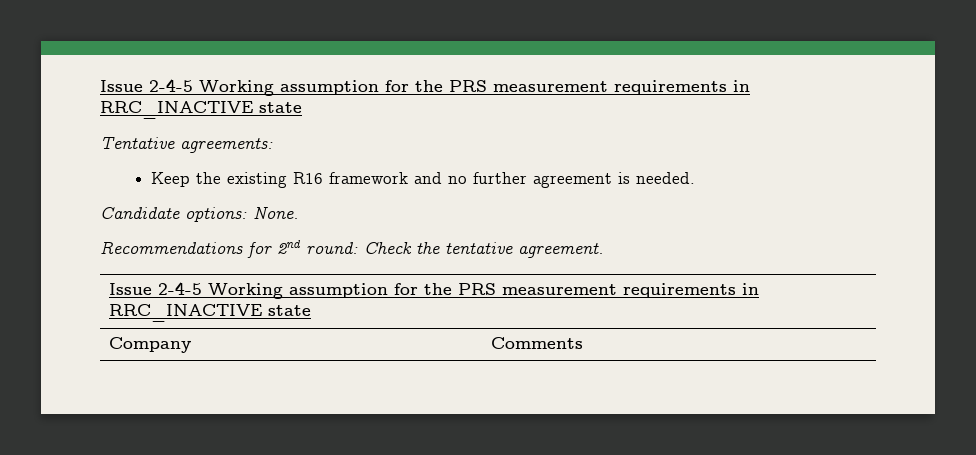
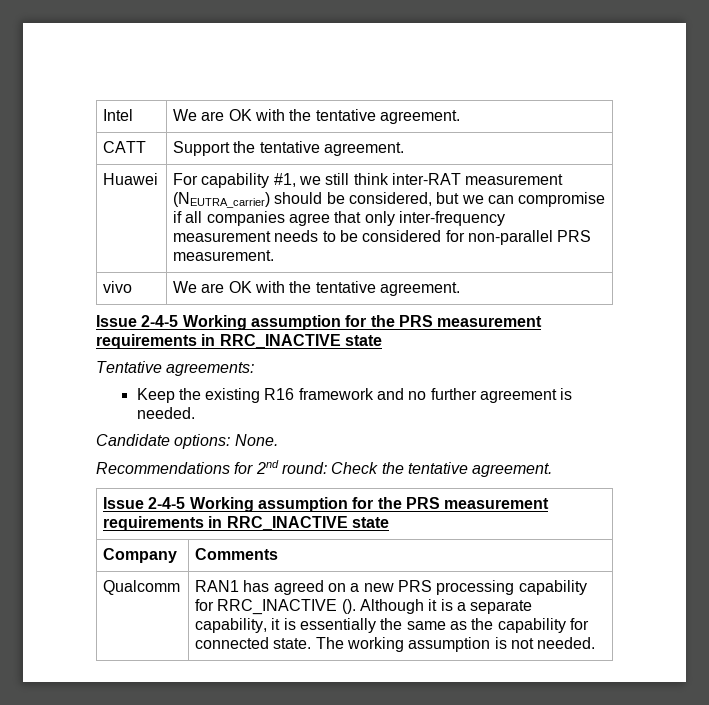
+ Intel | We are OK with the tentative agreement.
+ CATT | Support the tentative agreement.
+ Huawei | For capability #1, we still think inter-RAT measurement (NEUTRA_carrier) should be considered, but we can compromise if all companies agree that only inter-frequency measurement needs to be considered for non-parallel PRS measurement.
+ vivo | We are OK with the tentative agreement.
+ Qualcomm | RAN1 has agreed on a new PRS processing capability for RRC_INACTIVE (). Although it is a separate capability, it is essentially the same as the capability for connected state. The working assumption is not needed.

